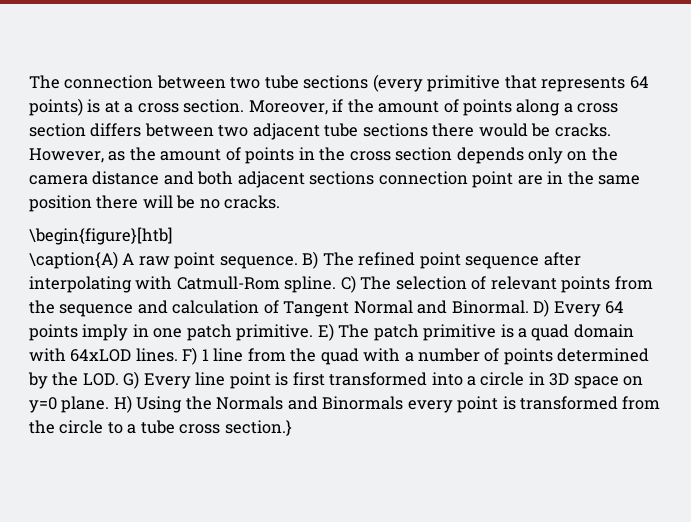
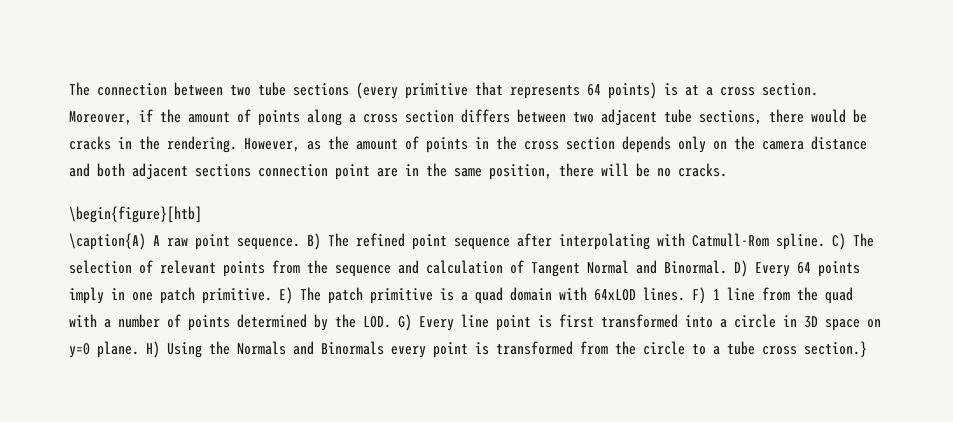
- Moreover, if the amount of points along a cross section differs between two adjacent tube sections there would be cracks.
+ Moreover, if the amount of points along a cross section differs between two adjacent tube sections, there would be cracks in the rendering.
- However, as the amount of points in the cross section depends only on the camera distance and both adjacent sections connection point are in the same position there will be no cracks.
+ However, as the amount of points in the cross section depends only on the camera distance and both adjacent sections connection point are in the same position, there will be no cracks.

